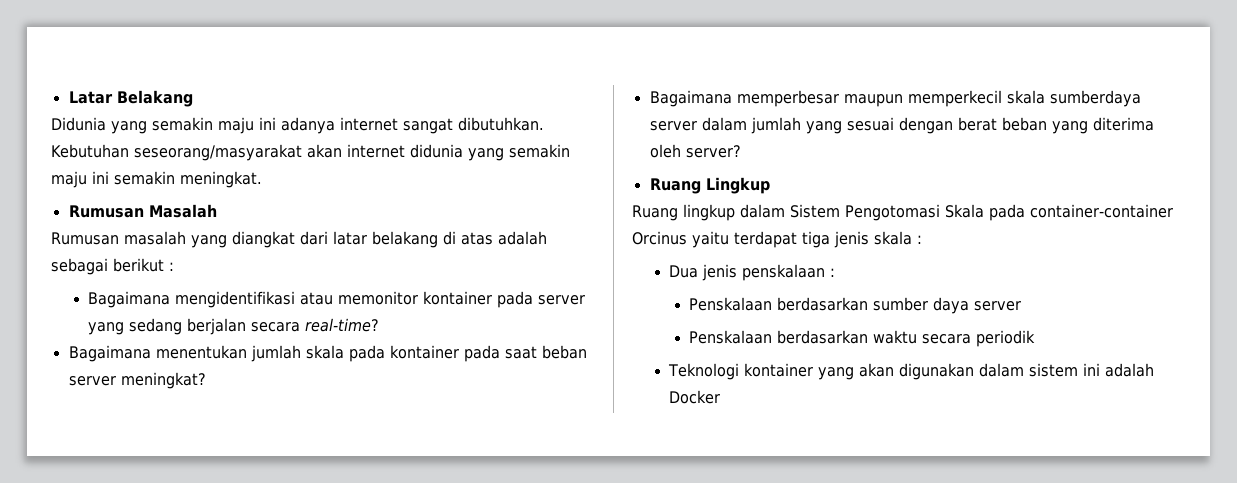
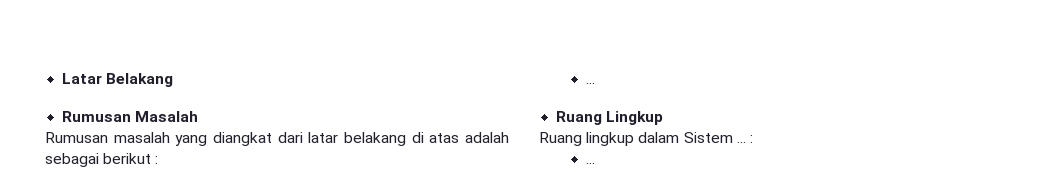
- Didunia yang semakin maju ini adanya internet sangat dibutuhkan. Kebutuhan seseorang/masyarakat akan internet didunia yang semakin maju ini semakin meningkat.
  Rumusan masalah yang diangkat dari latar belakang di atas adalah sebagai berikut :
- Bagaimana mengidentifikasi atau memonitor kontainer pada server yang sedang berjalan secara real-time?
- Bagaimana menentukan jumlah skala pada kontainer pada saat beban server meningkat?
- Bagaimana memperbesar maupun memperkecil skala sumberdaya server dalam jumlah yang sesuai dengan berat beban yang diterima oleh server?
+ ...
- Ruang lingkup dalam Sistem Pengotomasi Skala pada container-container Orcinus yaitu terdapat tiga jenis skala :
- Dua jenis penskalaan :
- Penskalaan berdasarkan sumber daya server
- Penskalaan berdasarkan waktu secara periodik
- Teknologi kontainer yang akan digunakan dalam sistem ini adalah Docker
+ Ruang lingkup dalam Sistem ... :
+ ...

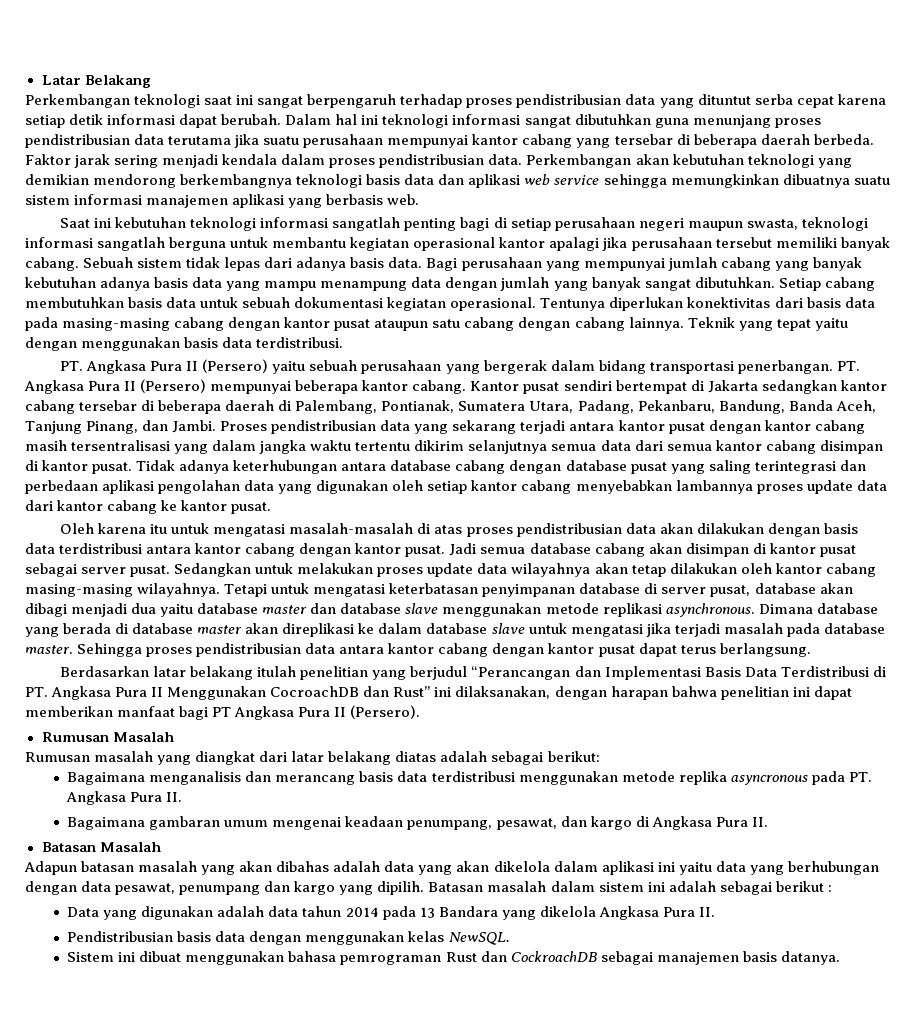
+ Perkembangan teknologi saat ini sangat berpengaruh terhadap proses pendistribusian data yang dituntut serba cepat karena setiap detik informasi dapat berubah. Dalam hal ini teknologi informasi sangat dibutuhkan guna menunjang proses pendistribusian data terutama jika suatu perusahaan mempunyai kantor cabang yang tersebar di beberapa daerah berbeda. Faktor jarak sering menjadi kendala dalam proses pendistribusian data. Perkembangan akan kebutuhan teknologi yang demikian mendorong berkembangnya teknologi basis data dan aplikasi web service sehingga memungkinkan dibuatnya suatu sistem informasi manajemen aplikasi yang berbasis web.
+ Saat ini kebutuhan teknologi informasi sangatlah penting bagi di setiap perusahaan negeri maupun swasta, teknologi informasi sangatlah berguna untuk membantu kegiatan operasional kantor apalagi jika perusahaan tersebut memiliki banyak cabang. Sebuah sistem tidak lepas dari adanya basis data. Bagi perusahaan yang mempunyai jumlah cabang yang banyak kebutuhan adanya basis data yang mampu menampung data dengan jumlah yang banyak sangat dibutuhkan. Setiap cabang membutuhkan basis data untuk sebuah dokumentasi kegiatan operasional. Tentunya diperlukan konektivitas dari basis data pada masing-masing cabang dengan kantor pusat ataupun satu cabang dengan cabang lainnya. Teknik yang tepat yaitu dengan menggunakan basis data terdistribusi.
+ PT. Angkasa Pura II (Persero) yaitu sebuah perusahaan yang bergerak dalam bidang transportasi penerbangan. PT. Angkasa Pura II (Persero) mempunyai beberapa kantor cabang. Kantor pusat sendiri bertempat di Jakarta sedangkan kantor cabang tersebar di beberapa daerah di Palembang, Pontianak, Sumatera Utara, Padang, Pekanbaru, Bandung, Banda Aceh, Tanjung Pinang, dan Jambi. Proses pendistribusian data yang sekarang terjadi antara kantor pusat dengan kantor cabang masih tersentralisasi yang dalam jangka waktu tertentu dikirim selanjutnya semua data dari semua kantor cabang disimpan di kantor pusat. Tidak adanya keterhubungan antara database cabang dengan database pusat yang saling terintegrasi dan perbedaan aplikasi pengolahan data yang digunakan oleh setiap kantor cabang menyebabkan lambannya proses update data dari kantor cabang ke kantor pusat.
+ Oleh karena itu untuk mengatasi masalah-masalah di atas proses pendistribusian data akan dilakukan dengan basis data terdistribusi antara kantor cabang dengan kantor pusat. Jadi semua database cabang akan disimpan di kantor pusat sebagai server pusat. Sedangkan untuk melakukan proses update data wilayahnya akan tetap dilakukan oleh kantor cabang masing-masing wilayahnya. Tetapi untuk mengatasi keterbatasan penyimpanan database di server pusat, database akan dibagi menjadi dua yaitu database master dan database slave menggunakan metode replikasi asynchronous. Dimana database yang berada di database master akan direplikasi ke dalam database slave untuk mengatasi jika terjadi masalah pada database master. Sehingga proses pendistribusian data antara kantor cabang dengan kantor pusat dapat terus berlangsung.
+ Berdasarkan latar belakang itulah penelitian yang berjudul “Perancangan dan Implementasi Basis Data Terdistribusi di PT. Angkasa Pura II Menggunakan CocroachDB dan Rust” ini dilaksanakan, dengan harapan bahwa penelitian ini dapat memberikan manfaat bagi PT Angkasa Pura II (Persero).
- Rumusan masalah yang diangkat dari latar belakang di atas adalah sebagai berikut :
- ...
- Ruang Lingkup
- Ruang lingkup dalam Sistem ... :
- ...
+ Rumusan masalah yang diangkat dari latar belakang diatas adalah sebagai berikut:
+ Bagaimana menganalisis dan merancang basis data terdistribusi menggunakan metode replika asyncronous pada PT. Angkasa Pura II.
+ Bagaimana gambaran umum mengenai keadaan penumpang, pesawat, dan kargo di Angkasa Pura II.
+ Batasan Masalah
+ Adapun batasan masalah yang akan dibahas adalah data yang akan dikelola dalam aplikasi ini yaitu data yang berhubungan dengan data pesawat, penumpang dan kargo yang dipilih. Batasan masalah dalam sistem ini adalah sebagai berikut :
+ Data yang digunakan adalah data tahun 2014 pada 13 Bandara yang dikelola Angkasa Pura II.
+ Pendistribusian basis data dengan menggunakan kelas NewSQL.
+ Sistem ini dibuat menggunakan bahasa pemrograman Rust dan CockroachDB sebagai manajemen basis datanya.

